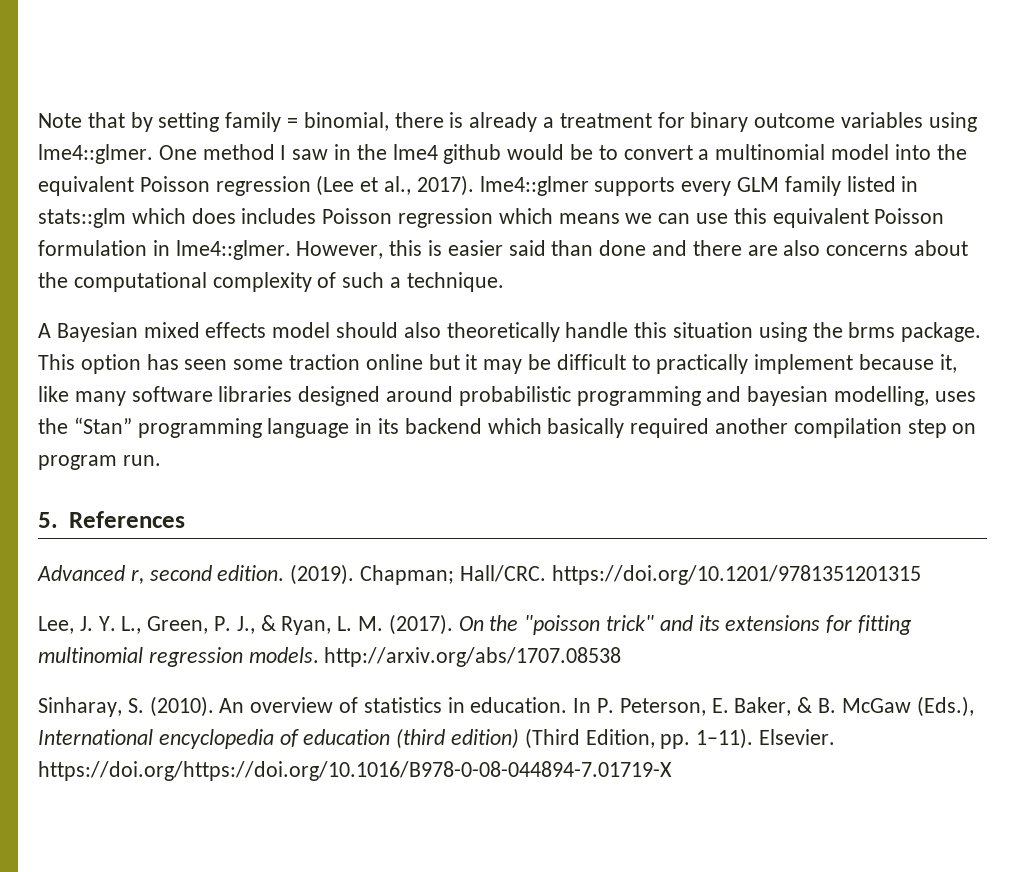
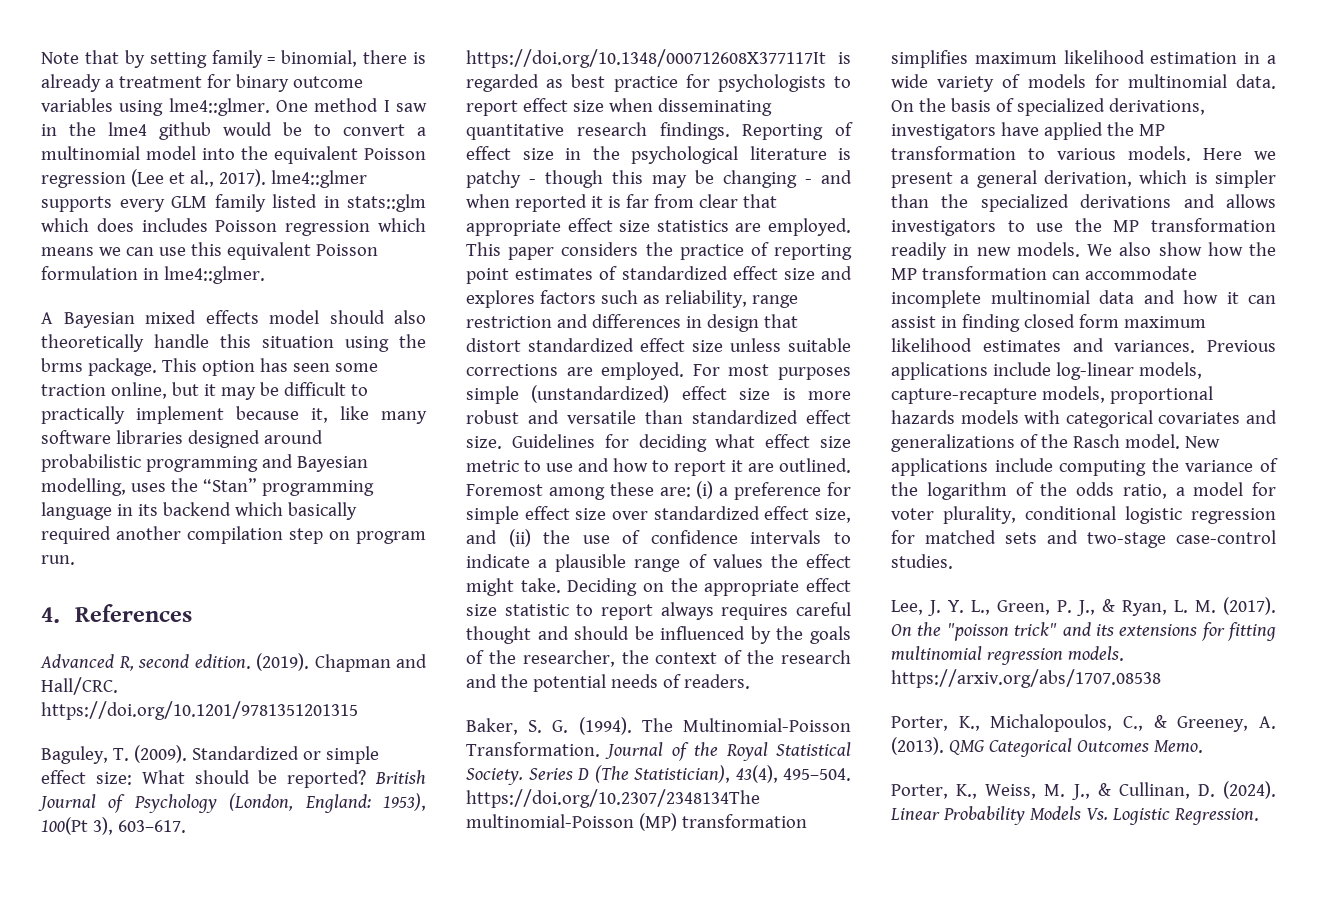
- However, this is easier said than done and there are also concerns about the computational complexity of such a technique.
- This option has seen some traction online but it may be difficult to practically implement because it, like many software libraries designed around probabilistic programming and bayesian modelling, uses the “Stan” programming language in its backend which basically required another compilation step on program run.
+ This option has seen some traction online, but it may be difficult to practically implement because it, like many software libraries designed around probabilistic programming and Bayesian modelling, uses the “Stan” programming language in its backend which basically required another compilation step on program run.
- 5. References
+ 4. References
- Advanced r, second edition.
+ Advanced R, second edition.
- Chapman; Hall/CRC. https://doi.org/10.1201/9781351201315
+ Chapman and Hall/CRC. https://doi.org/10.1201/9781351201315
+ Baguley, T. (2009). Standardized or simple effect size: What should be reported? British Journal of Psychology (London, England: 1953), 100(Pt 3), 603–617. https://doi.org/10.1348/000712608X377117It is regarded as best practice for psychologists to report effect size when disseminating quantitative research findings. Reporting of effect size in the psychological literature is patchy - though this may be changing - and when reported it is far from clear that appropriate effect size statistics are employed. This paper considers the practice of reporting point estimates of standardized effect size and explores factors such as reliability, range restriction and differences in design that distort standardized effect size unless suitable corrections are employed. For most purposes simple (unstandardized) effect size is more robust and versatile than standardized effect size. Guidelines for deciding what effect size metric to use and how to report it are outlined. Foremost among these are: (i) a preference for simple effect size over standardized effect size, and (ii) the use of confidence intervals to indicate a plausible range of values the effect might take. Deciding on the appropriate effect size statistic to report always requires careful thought and should be influenced by the goals of the researcher, the context of the research and the potential needs of readers.
+ Baker, S. G. (1994). The Multinomial-Poisson Transformation. Journal of the Royal Statistical Society. Series D (The Statistician), 43(4), 495–504. https://doi.org/10.2307/2348134The multinomial-Poisson (MP) transformation simplifies maximum likelihood estimation in a wide variety of models for multinomial data. On the basis of specialized derivations, investigators have applied the MP transformation to various models. Here we present a general derivation, which is simpler than the specialized derivations and allows investigators to use the MP transformation readily in new models. We also show how the MP transformation can accommodate incomplete multinomial data and how it can assist in finding closed form maximum likelihood estimates and variances. Previous applications include log-linear models, capture-recapture models, proportional hazards models with categorical covariates and generalizations of the Rasch model. New applications include computing the variance of the logarithm of the odds ratio, a model for voter plurality, conditional logistic regression for matched sets and two-stage case-control studies.
- On the "poisson trick" and its extensions for fitting multinomial regression models. http://arxiv.org/abs/1707.08538
- Sinharay, S. (2010). An overview of statistics in education. In P. Peterson, E. Baker, & B. McGaw (Eds.), International encyclopedia of education (third edition) (Third Edition, pp. 1–11). Elsevier. https://doi.org/https://doi.org/10.1016/B978-0-08-044894-7.01719-X
+ On the "poisson trick" and its extensions for fitting multinomial regression models. https://arxiv.org/abs/1707.08538
+ Porter, K., Michalopoulos, C., & Greeney, A. (2013). QMG Categorical Outcomes Memo.
+ Porter, K., Weiss, M. J., & Cullinan, D. (2024). Linear Probability Models Vs. Logistic Regression.

